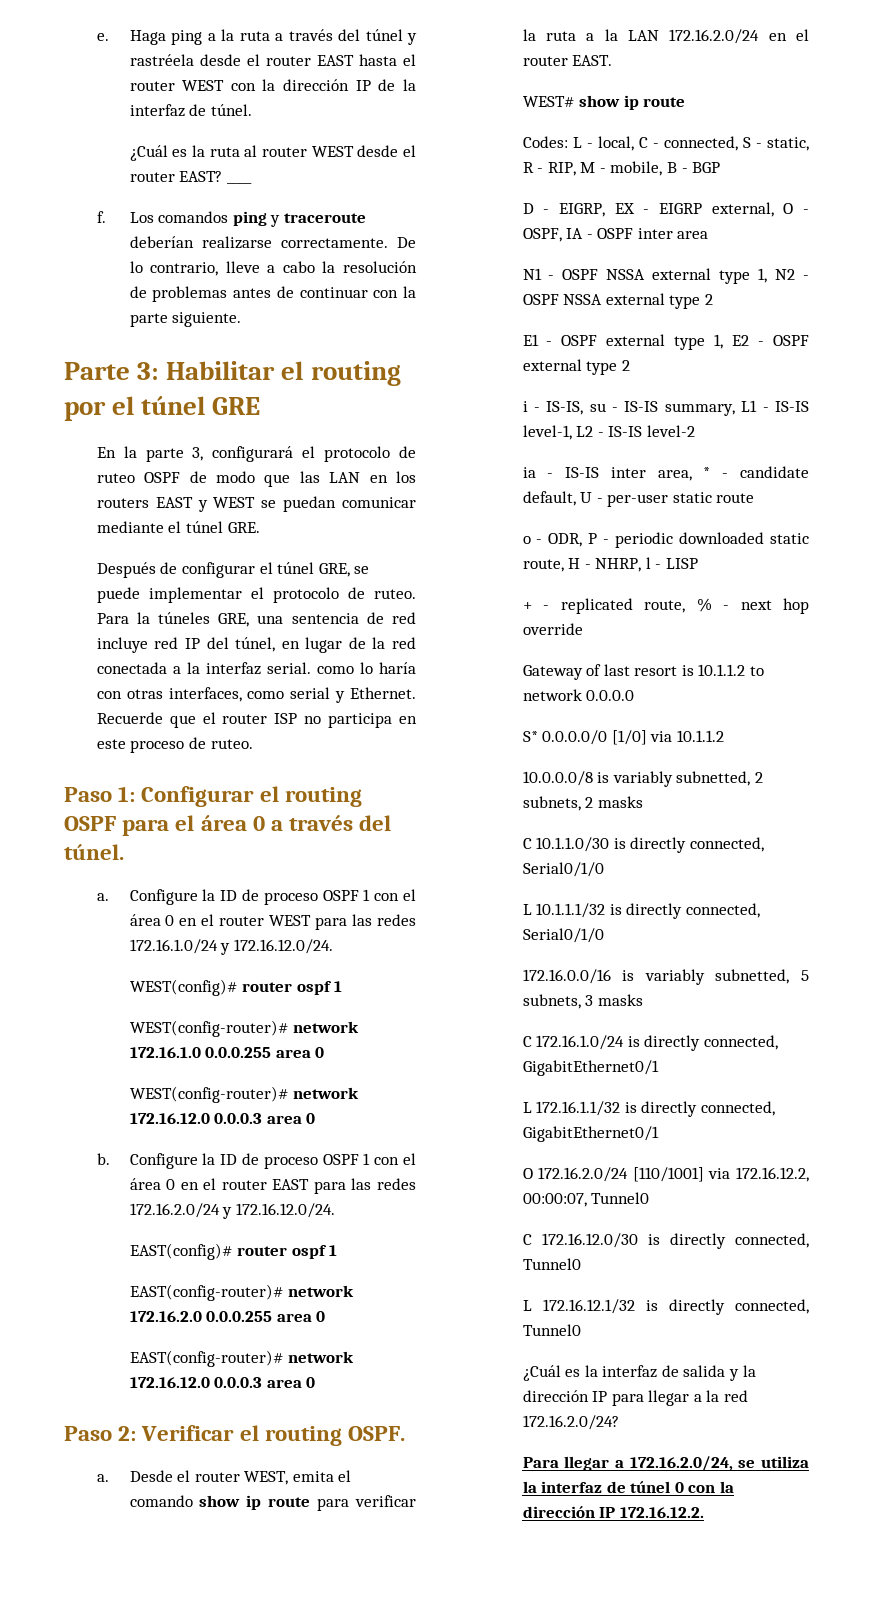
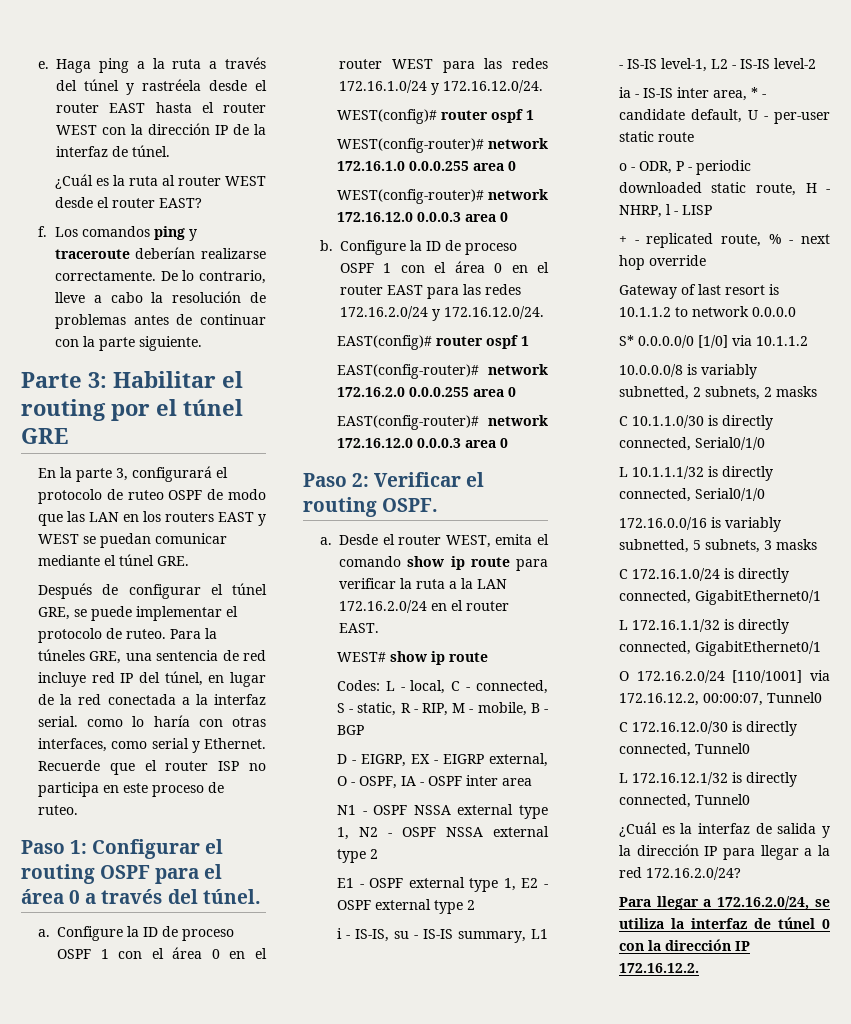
- ____

